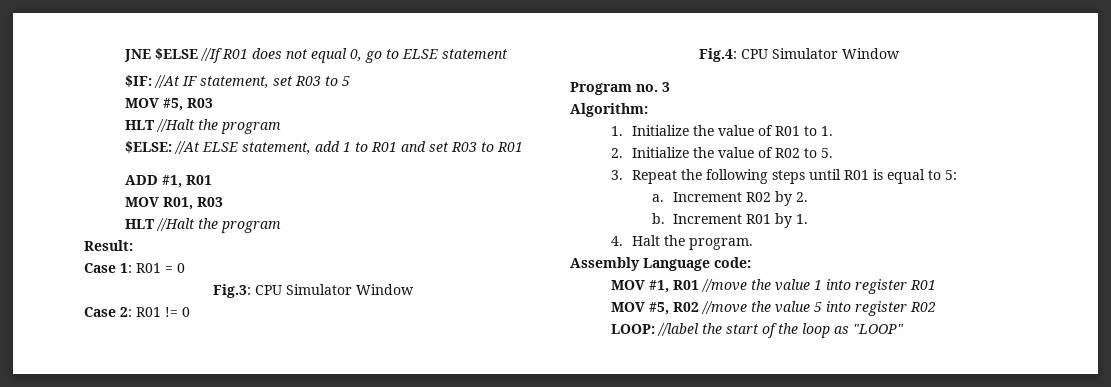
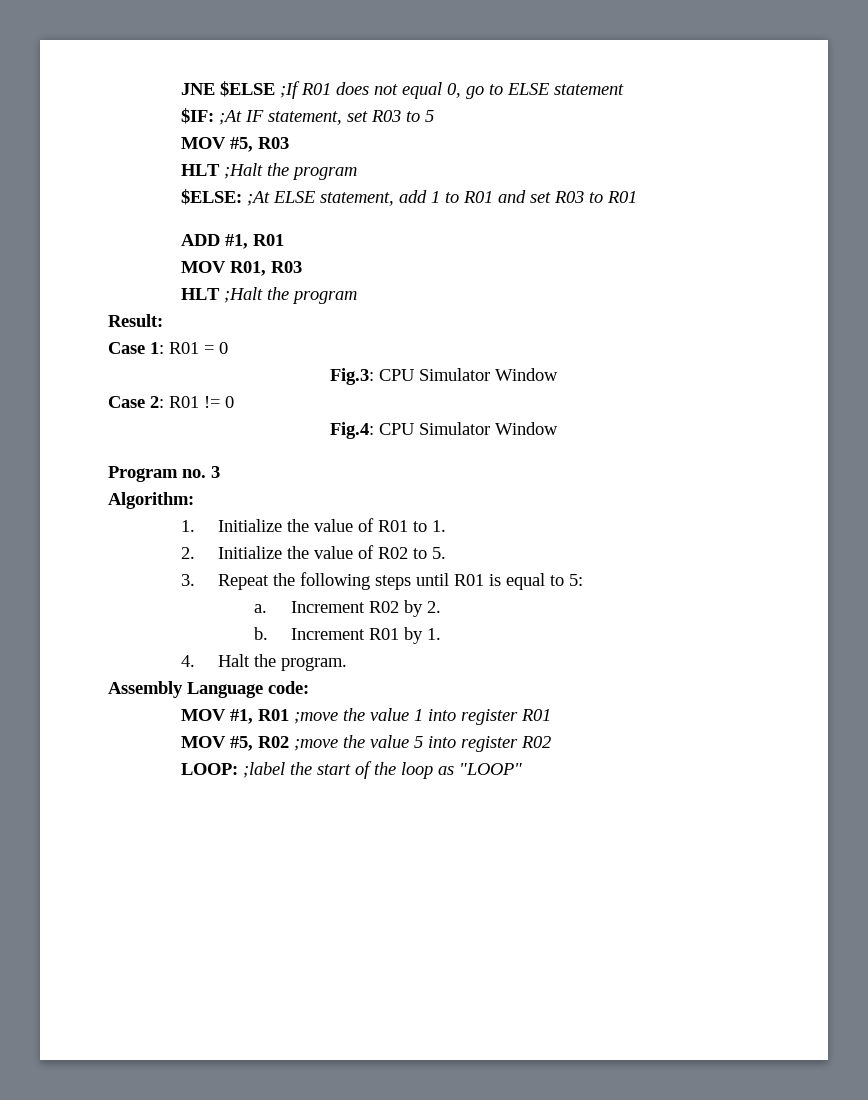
- JNE $ELSE //If R01 does not equal 0, go to ELSE statement
+ JNE $ELSE ;If R01 does not equal 0, go to ELSE statement
- $IF: //At IF statement, set R03 to 5
+ $IF: ;At IF statement, set R03 to 5
  MOV #5, R03
- HLT //Halt the program
+ HLT ;Halt the program
- $ELSE: //At ELSE statement, add 1 to R01 and set R03 to R01
+ $ELSE: ;At ELSE statement, add 1 to R01 and set R03 to R01
  MOV R01, R03
- HLT //Halt the program
+ HLT ;Halt the program
- MOV #1, R01 //move the value 1 into register R01
+ MOV #1, R01 ;move the value 1 into register R01
- MOV #5, R02 //move the value 5 into register R02
+ MOV #5, R02 ;move the value 5 into register R02
- LOOP: //label the start of the loop as "LOOP"
+ LOOP: ;label the start of the loop as "LOOP"

